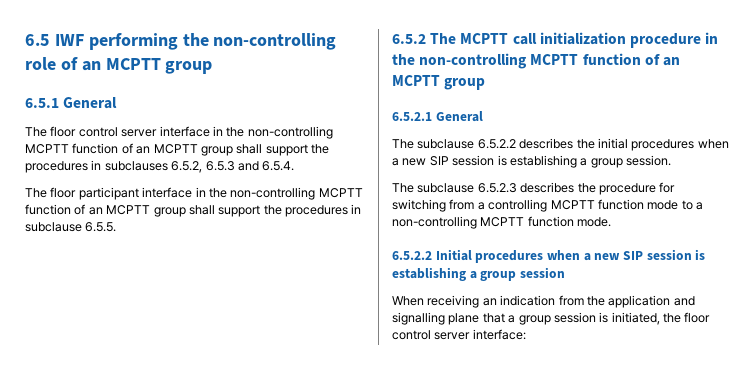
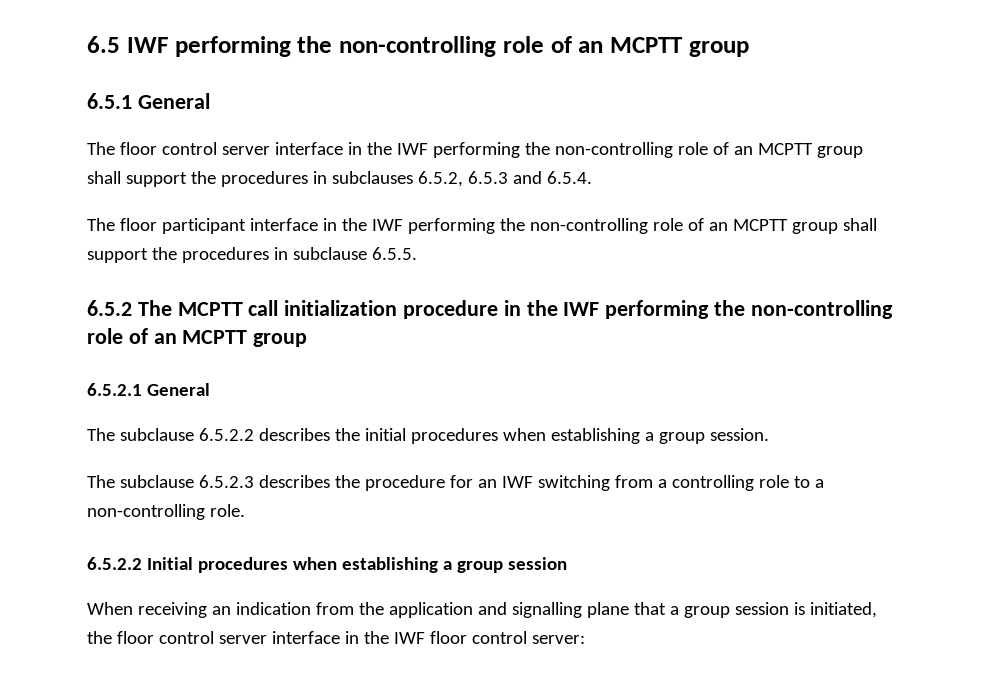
- The floor control server interface in the non-controlling MCPTT function of an MCPTT group shall support the procedures in subclauses 6.5.2, 6.5.3 and 6.5.4.
+ The floor control server interface in the IWF performing the non-controlling role of an MCPTT group shall support the procedures in subclauses 6.5.2, 6.5.3 and 6.5.4.
- The floor participant interface in the non-controlling MCPTT function of an MCPTT group shall support the procedures in subclause 6.5.5.
+ The floor participant interface in the IWF performing the non-controlling role of an MCPTT group shall support the procedures in subclause 6.5.5.
- 6.5.2 The MCPTT call initialization procedure in the non-controlling MCPTT function of an MCPTT group
+ 6.5.2 The MCPTT call initialization procedure in the IWF performing the non-controlling role of an MCPTT group
- The subclause 6.5.2.2 describes the initial procedures when a new SIP session is establishing a group session.
+ The subclause 6.5.2.2 describes the initial procedures when establishing a group session.
- The subclause 6.5.2.3 describes the procedure for switching from a controlling MCPTT function mode to a non-controlling MCPTT function mode.
+ The subclause 6.5.2.3 describes the procedure for an IWF switching from a controlling role to a non-controlling role.
- 6.5.2.2 Initial procedures when a new SIP session is establishing a group session
+ 6.5.2.2 Initial procedures when establishing a group session
- When receiving an indication from the application and signalling plane that a group session is initiated, the floor control server interface:
+ When receiving an indication from the application and signalling plane that a group session is initiated, the floor control server interface in the IWF floor control server:

